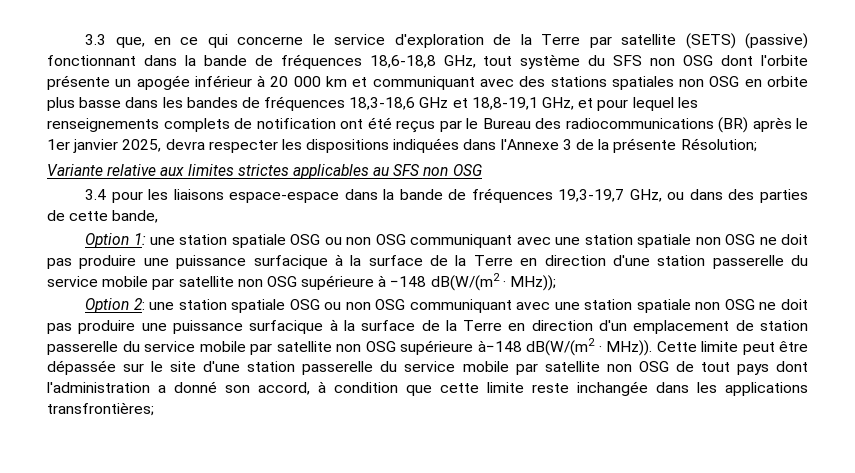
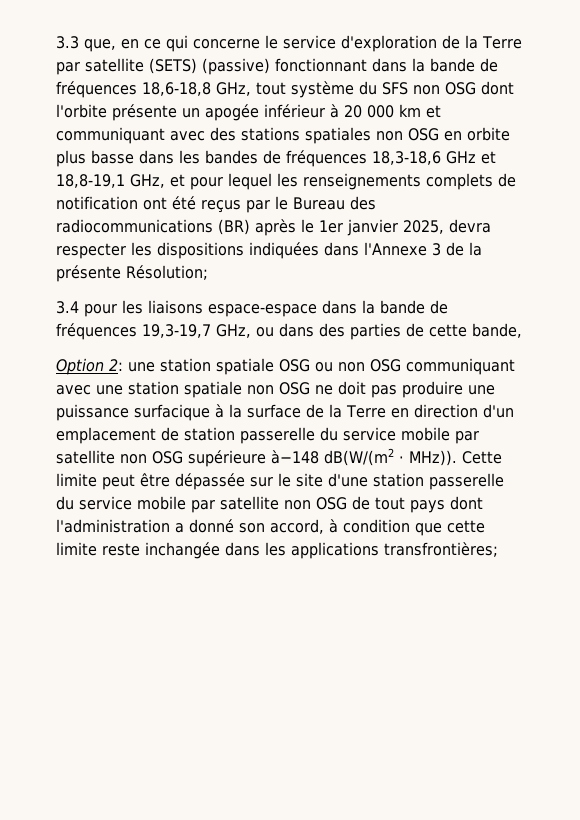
- Variante relative aux limites strictes applicables au SFS non OSG
- Option 1: une station spatiale OSG ou non OSG communiquant avec une station spatiale non OSG ne doit pas produire une puissance surfacique à la surface de la Terre en direction d'une station passerelle du service mobile par satellite non OSG supérieure à −148 dB(W/(m2 · MHz));

